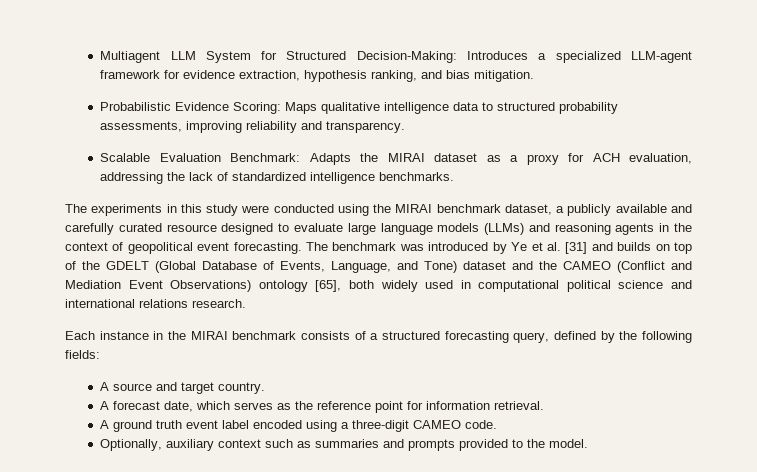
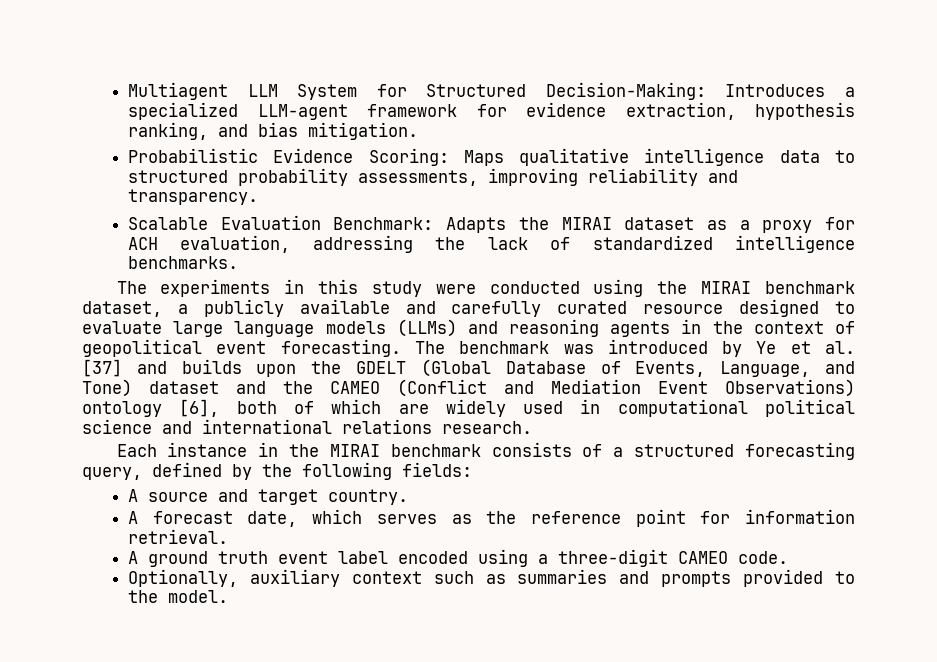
- The benchmark was introduced by Ye et al. [31] and builds on top of the GDELT (Global Database of Events, Language, and Tone) dataset and the CAMEO (Conflict and Mediation Event Observations) ontology [65], both widely used in computational political science and international relations research.
+ The benchmark was introduced by Ye et al. [37] and builds upon the GDELT (Global Database of Events, Language, and Tone) dataset and the CAMEO (Conflict and Mediation Event Observations) ontology [6], both of which are widely used in computational political science and international relations research.

